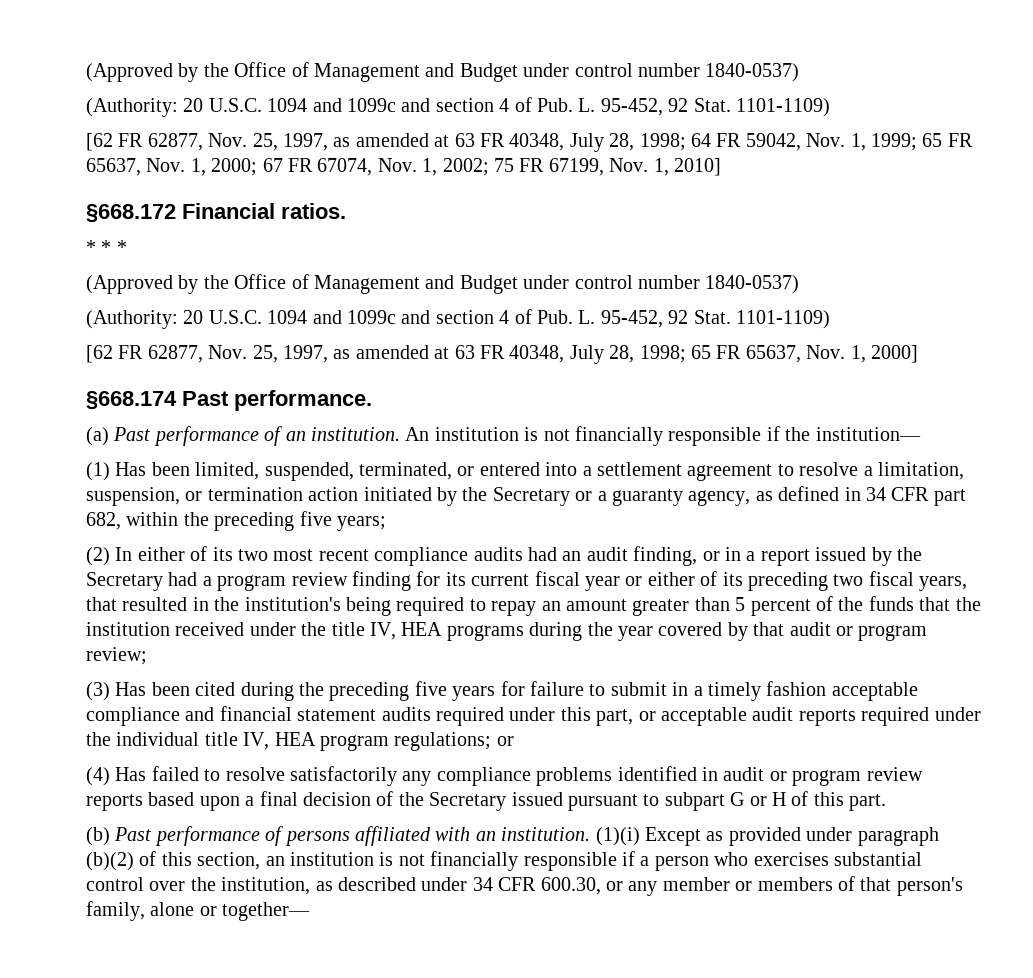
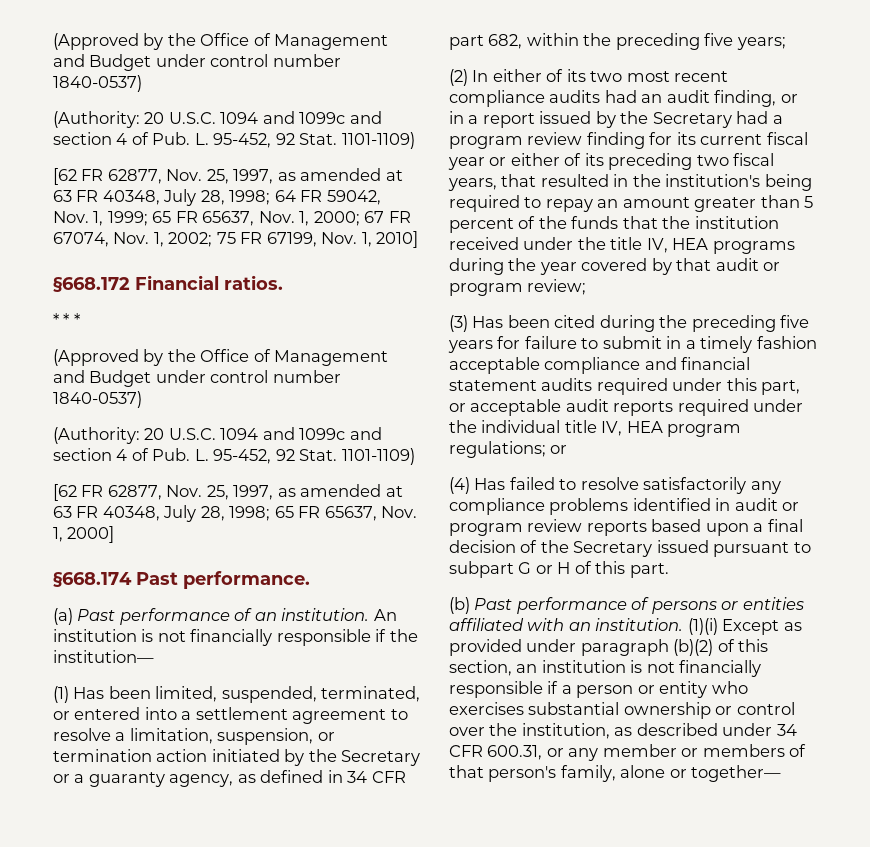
- (b) Past performance of persons affiliated with an institution.
+ (b) Past performance of persons or entities affiliated with an institution.
- (1)(i) Except as provided under paragraph (b)(2) of this section, an institution is not financially responsible if a person who exercises substantial control over the institution, as described under 34 CFR 600.30, or any member or members of that person's family, alone or together—
+ (1)(i) Except as provided under paragraph (b)(2) of this section, an institution is not financially responsible if a person or entity who exercises substantial ownership or control over the institution, as described under 34 CFR 600.31, or any member or members of that person's family, alone or together—

